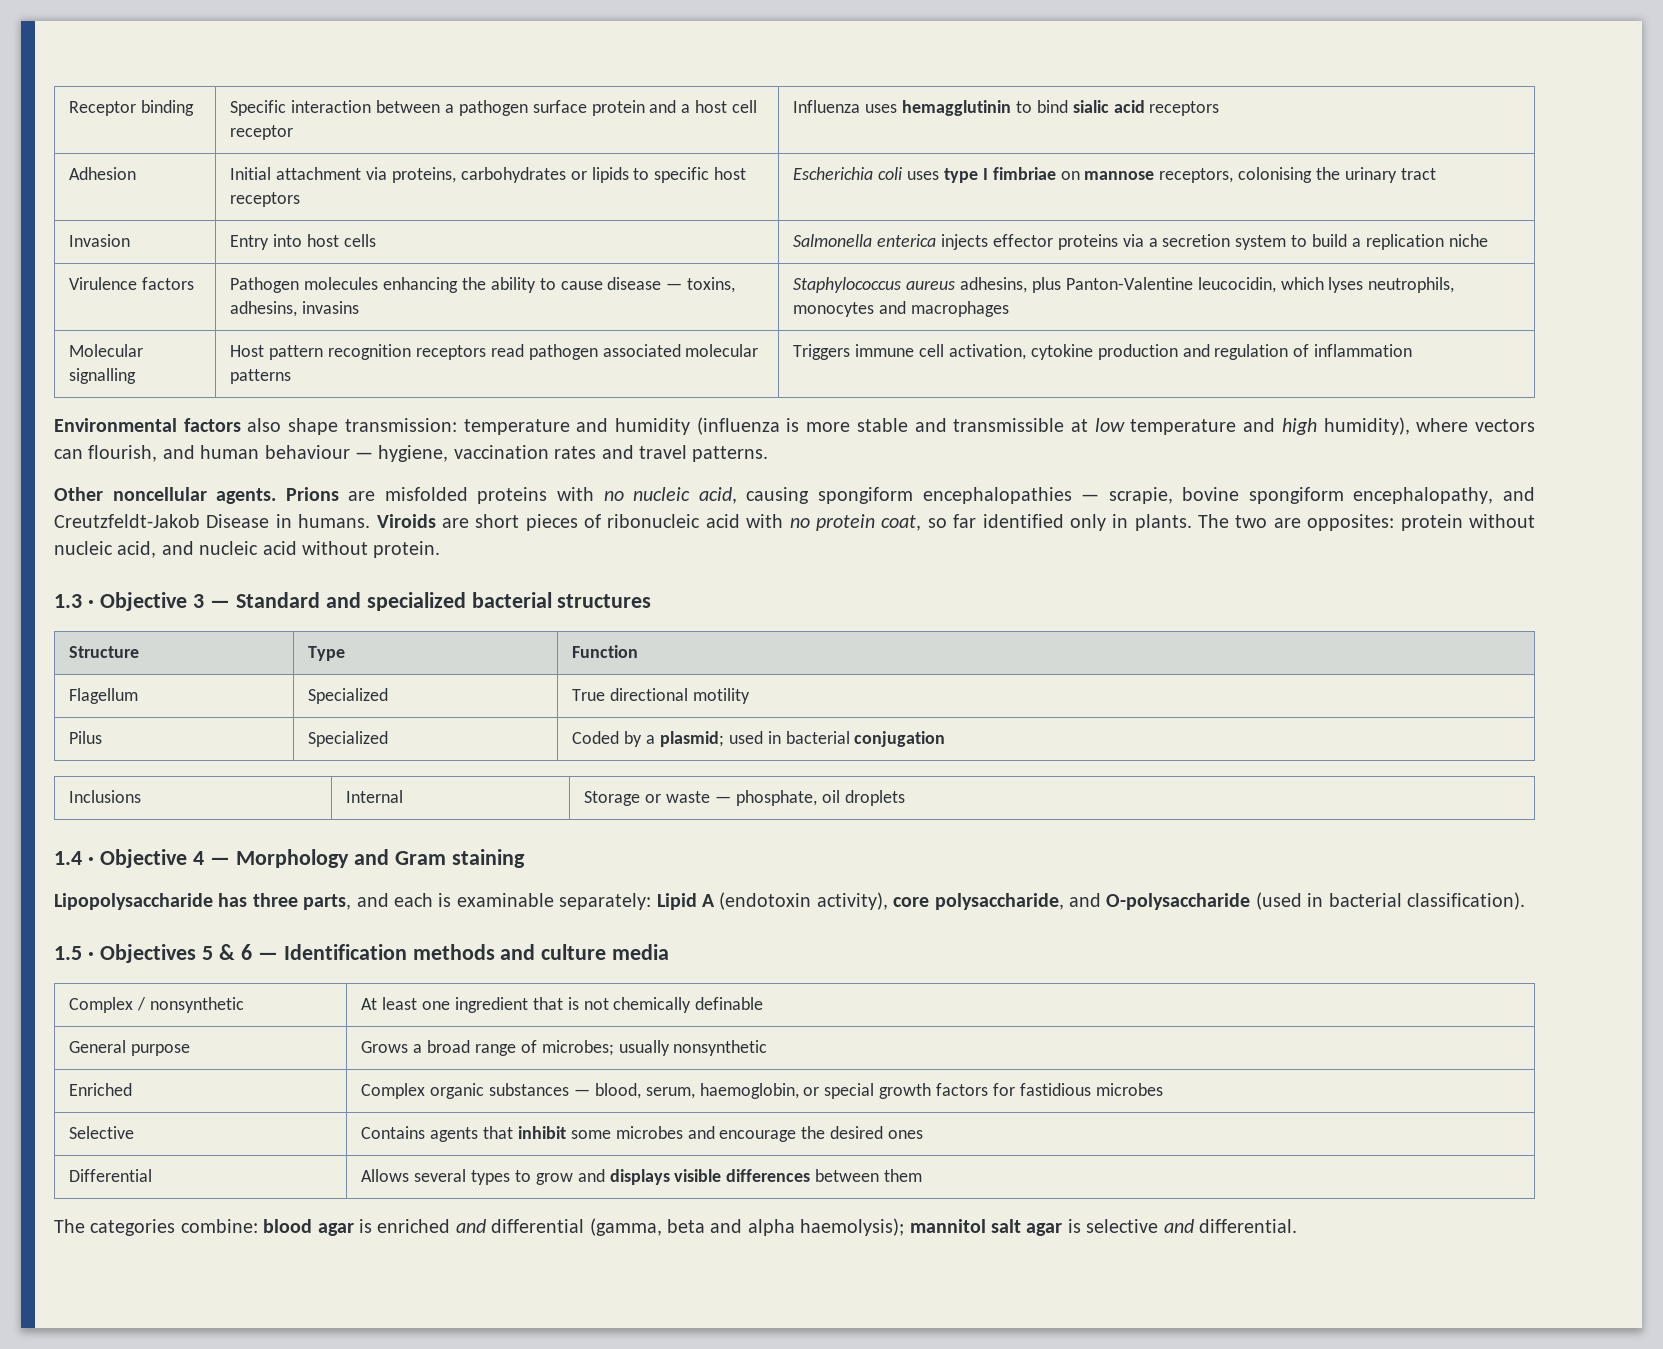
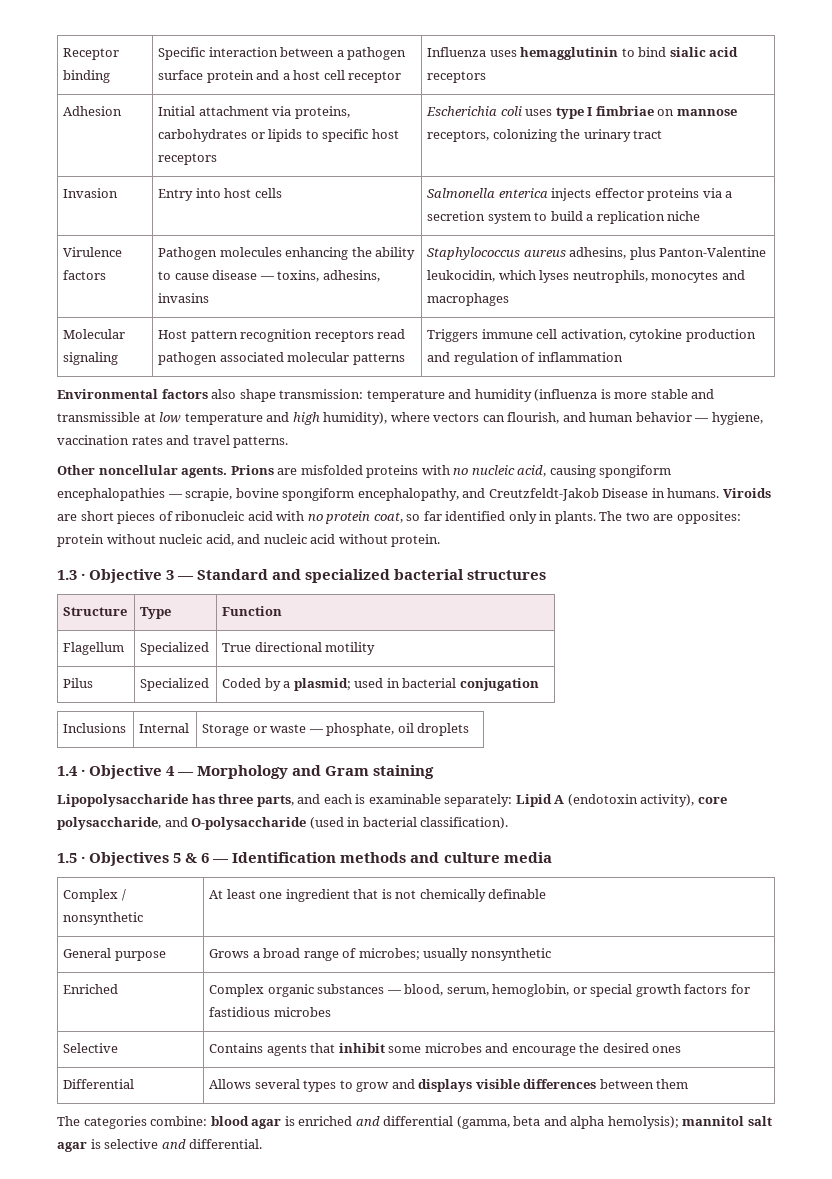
- Adhesion | Initial attachment via proteins, carbohydrates or lipids to specific host receptors | Escherichia coli uses type I fimbriae on mannose receptors, colonising the urinary tract
+ Adhesion | Initial attachment via proteins, carbohydrates or lipids to specific host receptors | Escherichia coli uses type I fimbriae on mannose receptors, colonizing the urinary tract
- Virulence factors | Pathogen molecules enhancing the ability to cause disease — toxins, adhesins, invasins | Staphylococcus aureus adhesins, plus Panton-Valentine leucocidin, which lyses neutrophils, monocytes and macrophages
+ Virulence factors | Pathogen molecules enhancing the ability to cause disease — toxins, adhesins, invasins | Staphylococcus aureus adhesins, plus Panton-Valentine leukocidin, which lyses neutrophils, monocytes and macrophages
- Molecular signalling | Host pattern recognition receptors read pathogen associated molecular patterns | Triggers immune cell activation, cytokine production and regulation of inflammation
+ Molecular signaling | Host pattern recognition receptors read pathogen associated molecular patterns | Triggers immune cell activation, cytokine production and regulation of inflammation
- Environmental factors also shape transmission: temperature and humidity (influenza is more stable and transmissible at low temperature and high humidity), where vectors can flourish, and human behaviour — hygiene, vaccination rates and travel patterns.
+ Environmental factors also shape transmission: temperature and humidity (influenza is more stable and transmissible at low temperature and high humidity), where vectors can flourish, and human behavior — hygiene, vaccination rates and travel patterns.
- Enriched | Complex organic substances — blood, serum, haemoglobin, or special growth factors for fastidious microbes
+ Enriched | Complex organic substances — blood, serum, hemoglobin, or special growth factors for fastidious microbes
- The categories combine: blood agar is enriched and differential (gamma, beta and alpha haemolysis); mannitol salt agar is selective and differential.
+ The categories combine: blood agar is enriched and differential (gamma, beta and alpha hemolysis); mannitol salt agar is selective and differential.

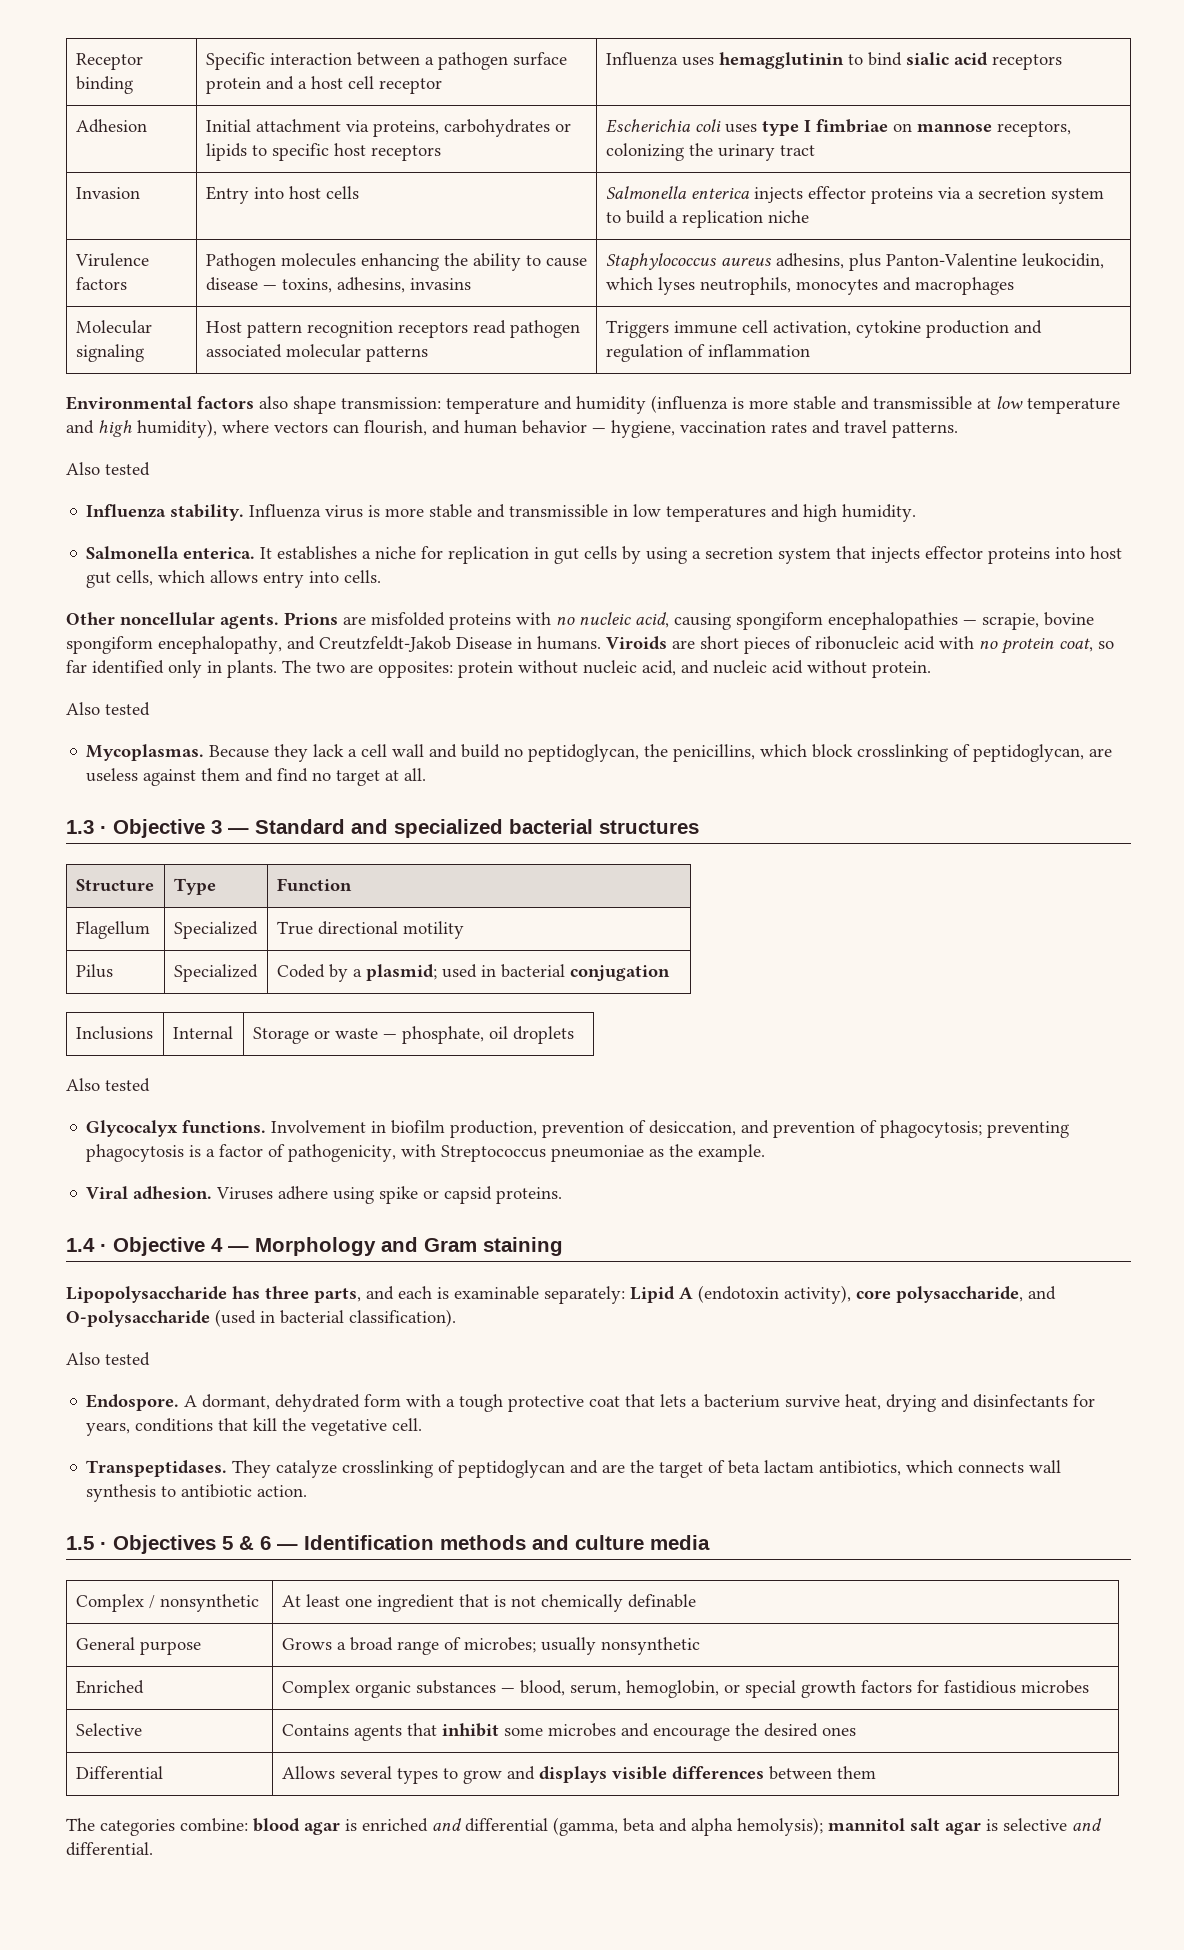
  Environmental factors also shape transmission: temperature and humidity (influenza is more stable and transmissible at low temperature and high humidity), where vectors can flourish, and human behavior — hygiene, vaccination rates and travel patterns.
+ Also tested
+ Influenza stability. Influenza virus is more stable and transmissible in low temperatures and high humidity.
+ Salmonella enterica. It establishes a niche for replication in gut cells by using a secretion system that injects effector proteins into host gut cells, which allows entry into cells.
  The two are opposites: protein without nucleic acid, and nucleic acid without protein.
+ Also tested
+ Mycoplasmas. Because they lack a cell wall and build no peptidoglycan, the penicillins, which block crosslinking of peptidoglycan, are useless against them and find no target at all.
  Inclusions | Internal | Storage or waste — phosphate, oil droplets
+ Also tested
+ Glycocalyx functions. Involvement in biofilm production, prevention of desiccation, and prevention of phagocytosis; preventing phagocytosis is a factor of pathogenicity, with Streptococcus pneumoniae as the example.
+ Viral adhesion. Viruses adhere using spike or capsid proteins.
  Lipopolysaccharide has three parts, and each is examinable separately: Lipid A (endotoxin activity), core polysaccharide, and O-polysaccharide (used in bacterial classification).
+ Also tested
+ Endospore. A dormant, dehydrated form with a tough protective coat that lets a bacterium survive heat, drying and disinfectants for years, conditions that kill the vegetative cell.
+ Transpeptidases. They catalyze crosslinking of peptidoglycan and are the target of beta lactam antibiotics, which connects wall synthesis to antibiotic action.

